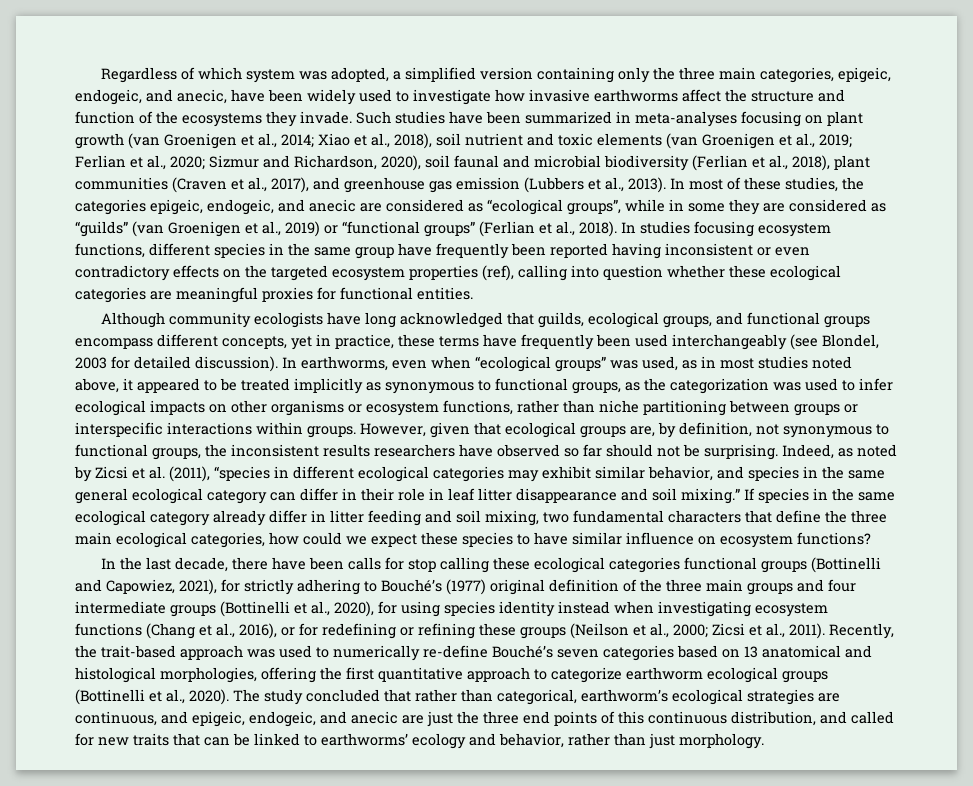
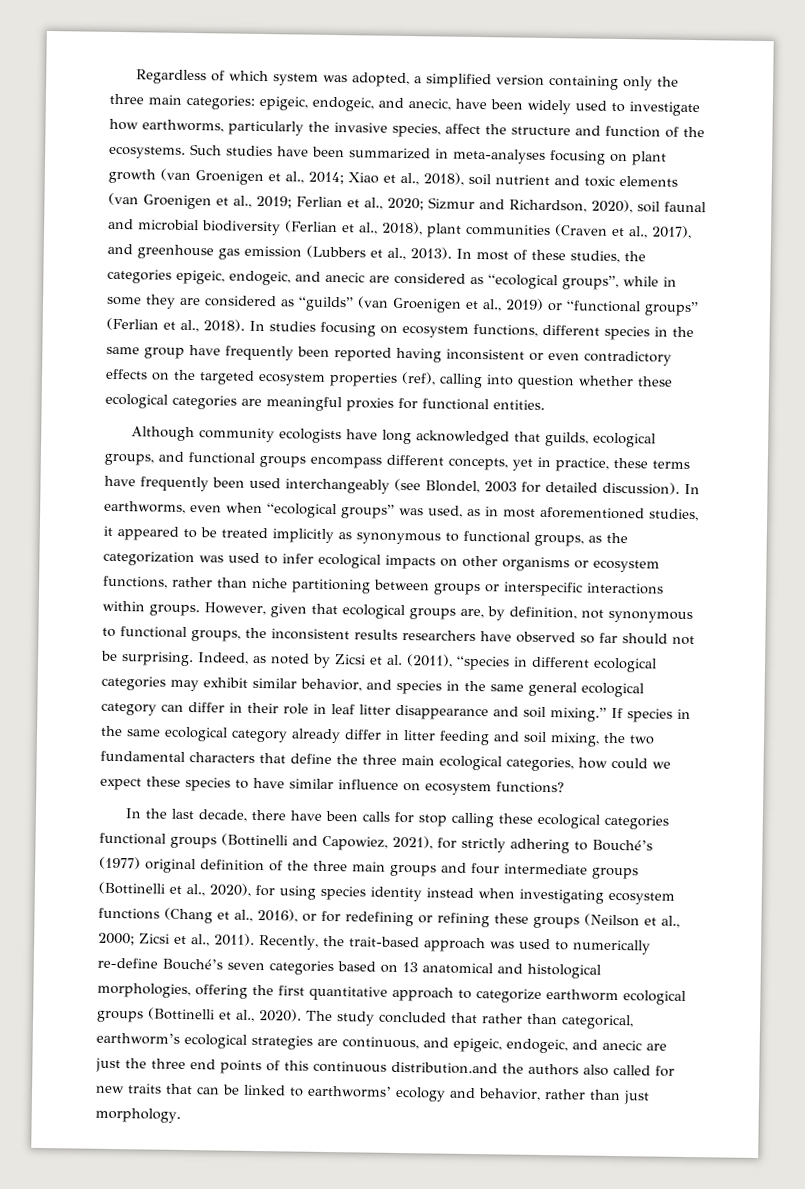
- Regardless of which system was adopted, a simplified version containing only the three main categories, epigeic, endogeic, and anecic, have been widely used to investigate how invasive earthworms affect the structure and function of the ecosystems they invade.
+ Regardless of which system was adopted, a simplified version containing only the three main categories: epigeic, endogeic, and anecic, have been widely used to investigate how earthworms, particularly the invasive species, affect the structure and function of the ecosystems.
- In studies focusing ecosystem functions, different species in the same group have frequently been reported having inconsistent or even contradictory effects on the targeted ecosystem properties (ref), calling into question whether these ecological categories are meaningful proxies for functional entities.
+ In studies focusing on ecosystem functions, different species in the same group have frequently been reported having inconsistent or even contradictory effects on the targeted ecosystem properties (ref), calling into question whether these ecological categories are meaningful proxies for functional entities.
- In earthworms, even when “ecological groups” was used, as in most studies noted above, it appeared to be treated implicitly as synonymous to functional groups, as the categorization was used to infer ecological impacts on other organisms or ecosystem functions, rather than niche partitioning between groups or interspecific interactions within groups.
+ In earthworms, even when “ecological groups” was used, as in most aforementioned studies, it appeared to be treated implicitly as synonymous to functional groups, as the categorization was used to infer ecological impacts on other organisms or ecosystem functions, rather than niche partitioning between groups or interspecific interactions within groups.
- If species in the same ecological category already differ in litter feeding and soil mixing, two fundamental characters that define the three main ecological categories, how could we expect these species to have similar influence on ecosystem functions?
+ If species in the same ecological category already differ in litter feeding and soil mixing, the two fundamental characters that define the three main ecological categories, how could we expect these species to have similar influence on ecosystem functions?
- The study concluded that rather than categorical, earthworm’s ecological strategies are continuous, and epigeic, endogeic, and anecic are just the three end points of this continuous distribution, and called for new traits that can be linked to earthworms’ ecology and behavior, rather than just morphology.
+ The study concluded that rather than categorical, earthworm’s ecological strategies are continuous, and epigeic, endogeic, and anecic are just the three end points of this continuous distribution.and the authors also called for new traits that can be linked to earthworms’ ecology and behavior, rather than just morphology.

